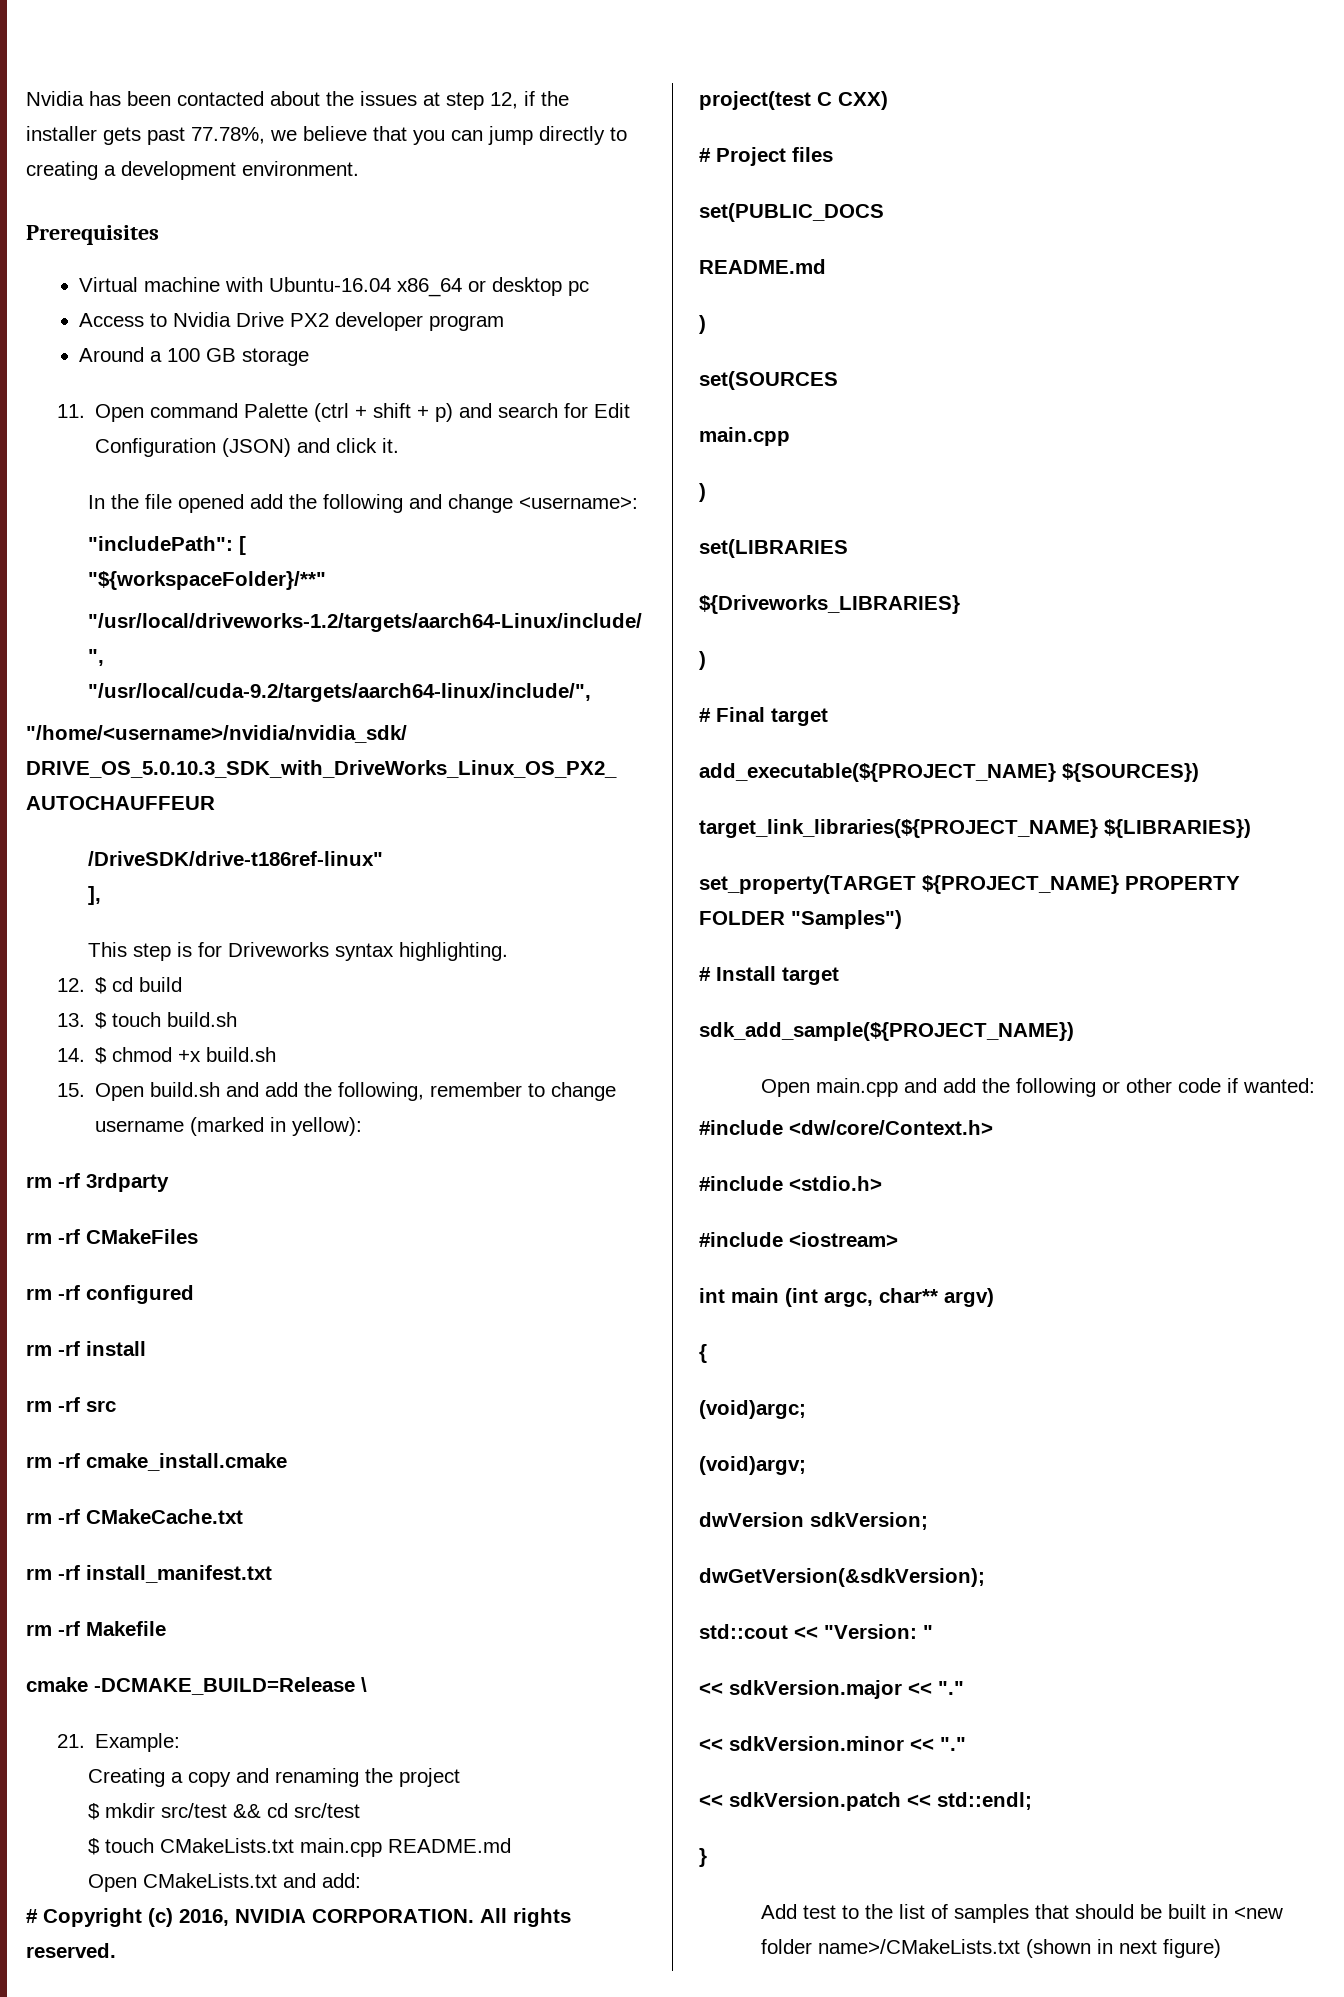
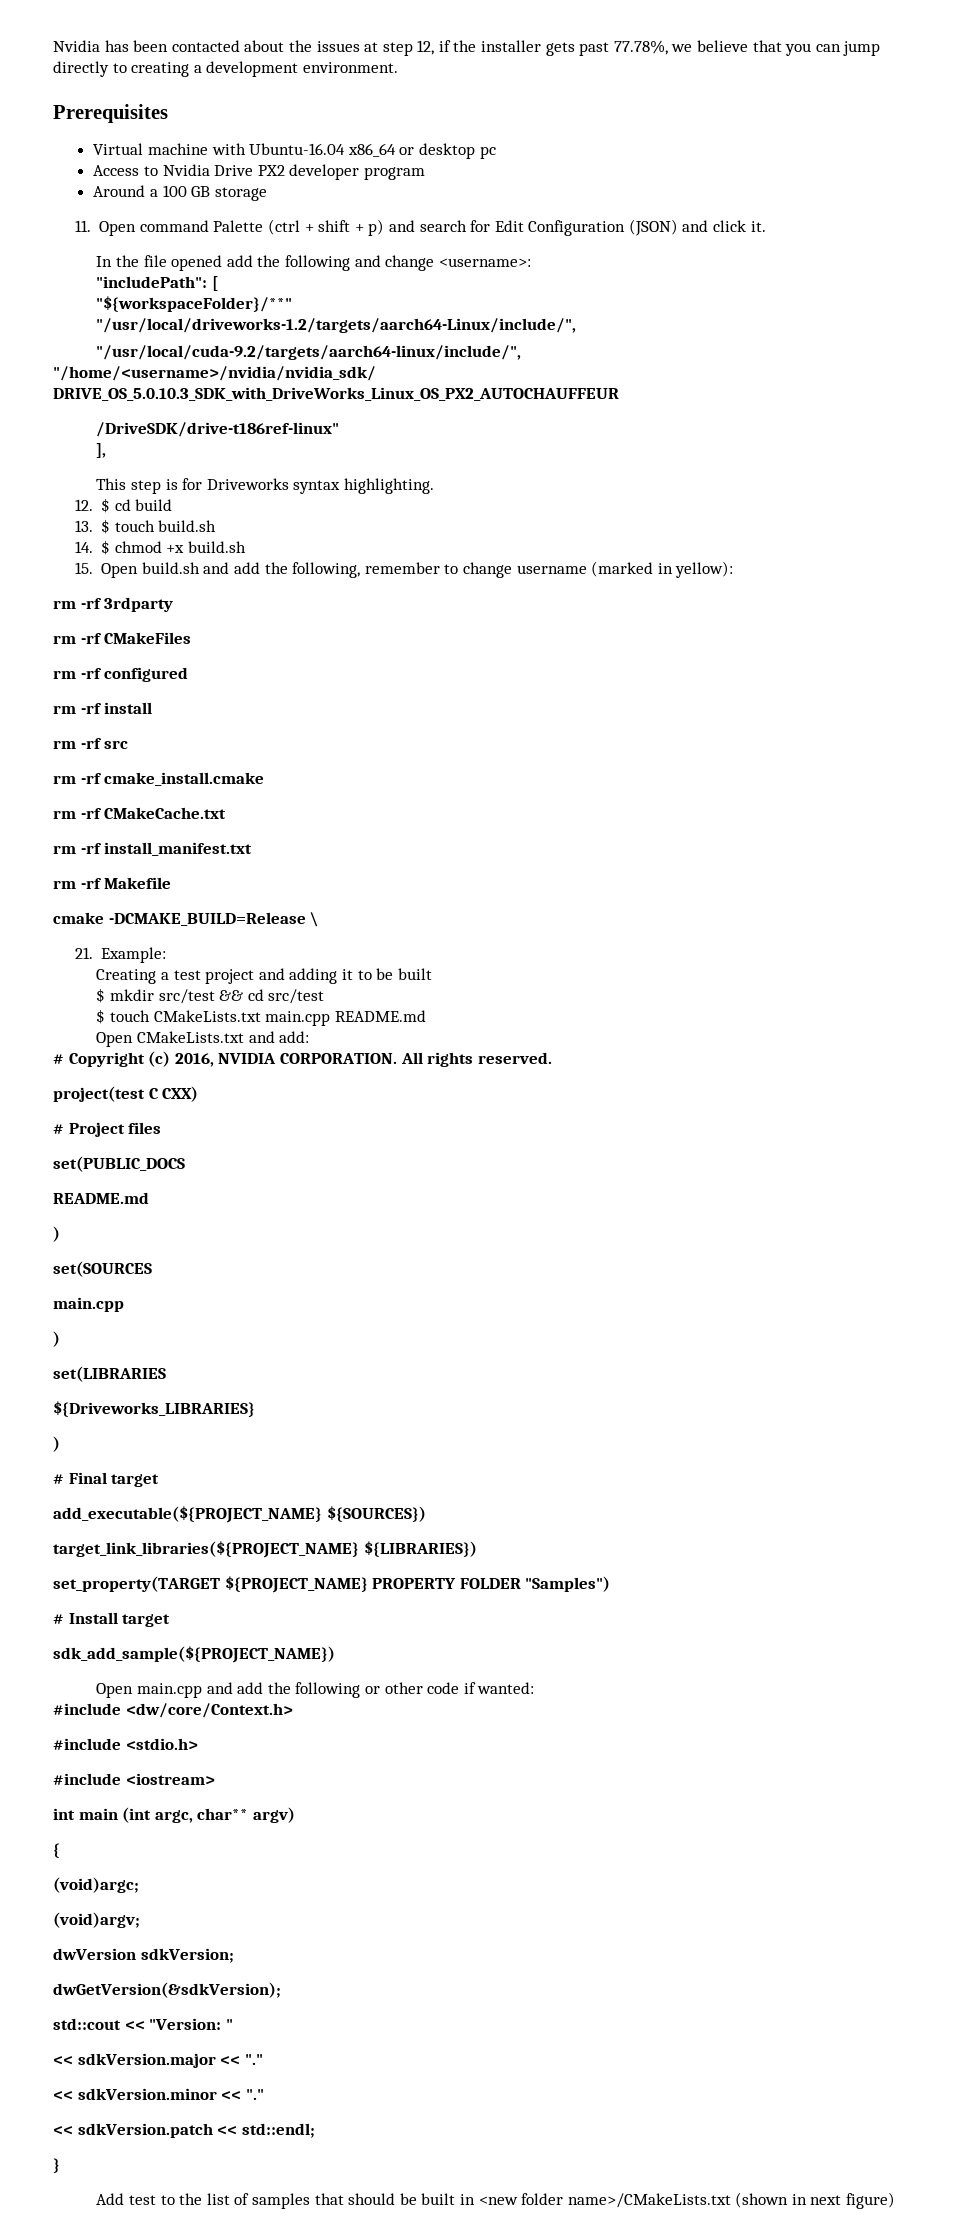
- Creating a copy and renaming the project
+ Creating a test project and adding it to be built

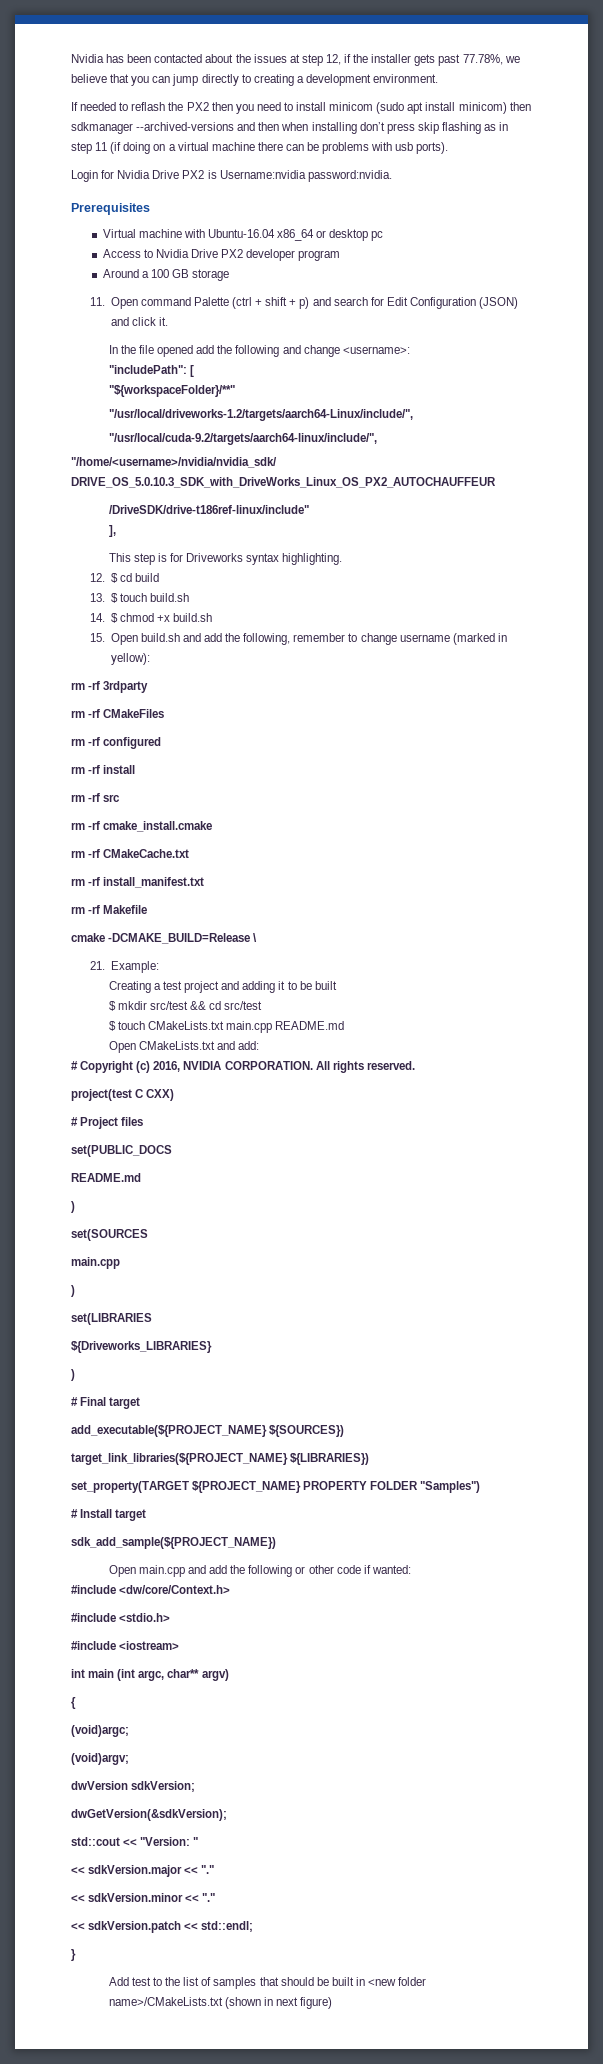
+ If needed to reflash the PX2 then you need to install minicom (sudo apt install minicom) then sdkmanager --archived-versions and then when installing don’t press skip flashing as in step 11 (if doing on a virtual machine there can be problems with usb ports).
+ Login for Nvidia Drive PX2 is Username:nvidia password:nvidia.
- /DriveSDK/drive-t186ref-linux"
+ /DriveSDK/drive-t186ref-linux/include"

